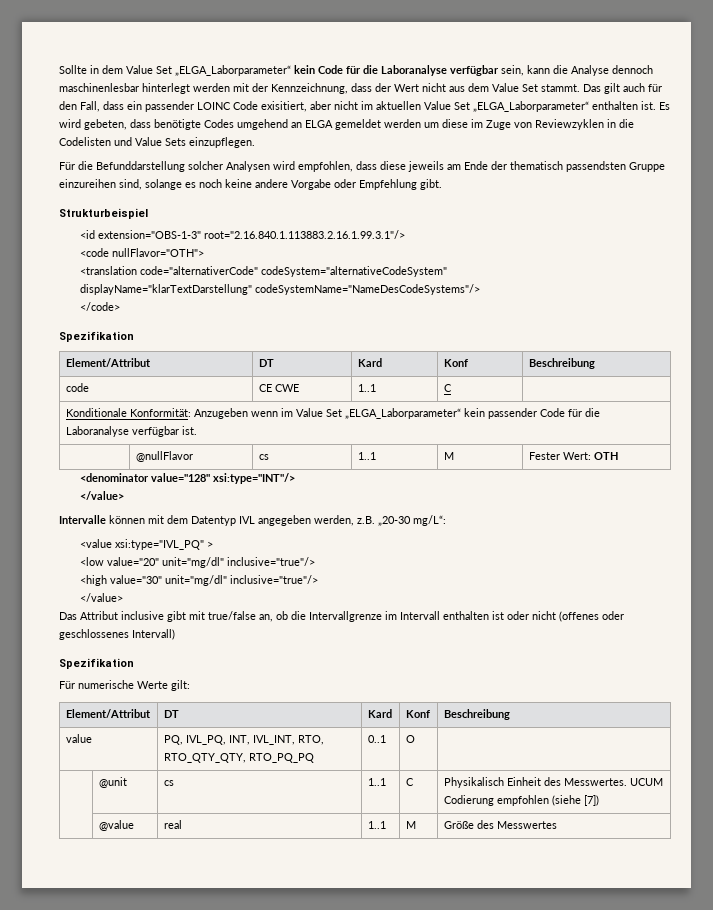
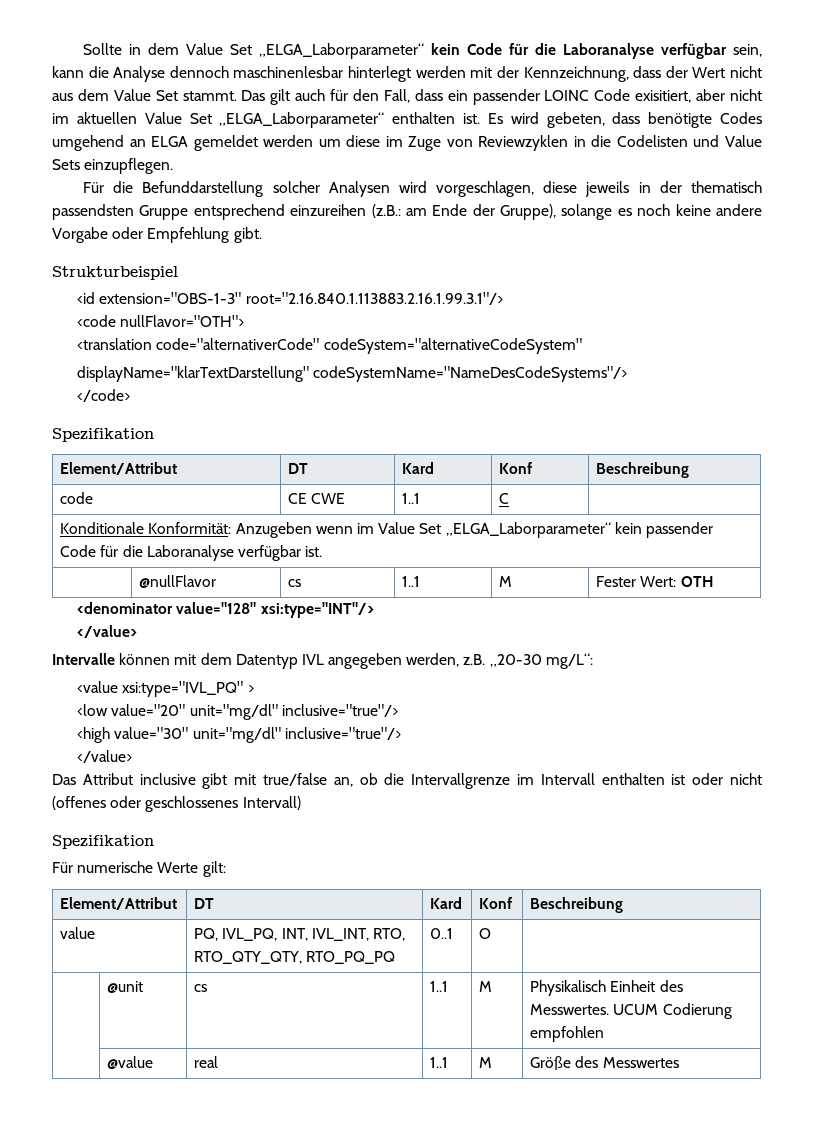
- Für die Befunddarstellung solcher Analysen wird empfohlen, dass diese jeweils am Ende der thematisch passendsten Gruppe einzureihen sind, solange es noch keine andere Vorgabe oder Empfehlung gibt.
+ Für die Befunddarstellung solcher Analysen wird vorgeschlagen, diese jeweils in der thematisch passendsten Gruppe entsprechend einzureihen (z.B.: am Ende der Gruppe), solange es noch keine andere Vorgabe oder Empfehlung gibt.
- | @unit | cs | 1..1 | C | Physikalisch Einheit des Messwertes. UCUM Codierung empfohlen (siehe [7])
+ | @unit | cs | 1..1 | M | Physikalisch Einheit des Messwertes. UCUM Codierung empfohlen

